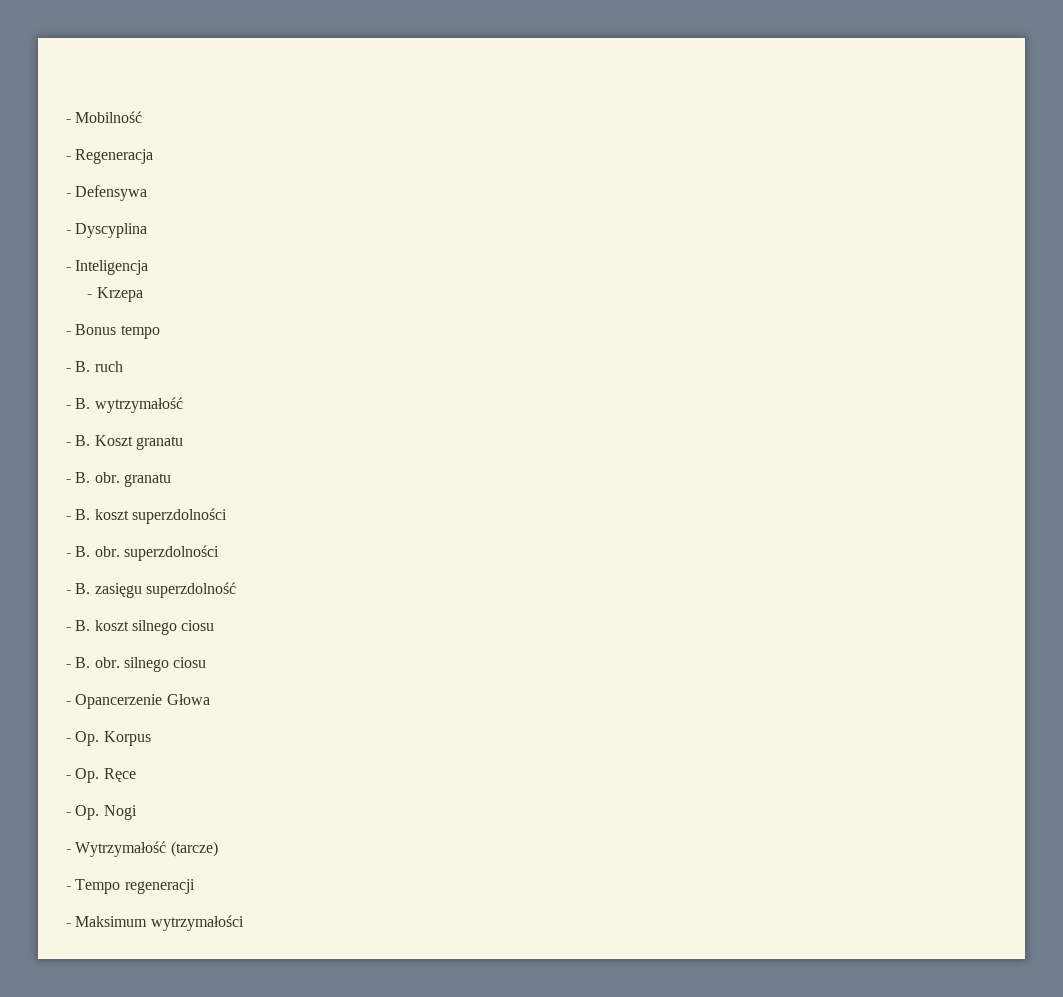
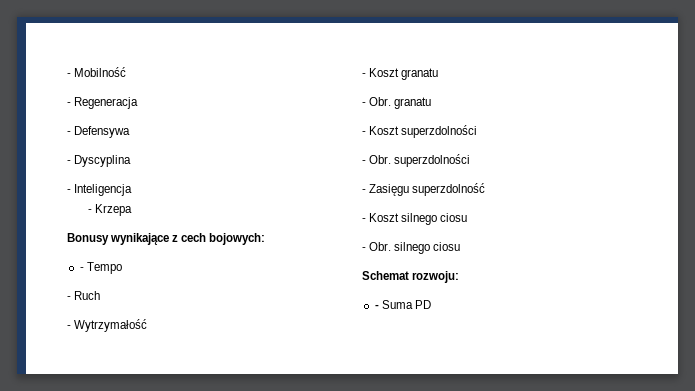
- - Bonus tempo
- - B. ruch
- - B. wytrzymałość
- - B. Koszt granatu
+ Bonusy wynikające z cech bojowych:
+ - Tempo
+ - Ruch
+ - Wytrzymałość
+ - Koszt granatu
- - B. obr. granatu
- - B. koszt superzdolności
- - B. obr. superzdolności
- - B. zasięgu superzdolność
+ - Obr. granatu
+ - Koszt superzdolności
+ - Obr. superzdolności
+ - Zasięgu superzdolność
- - B. koszt silnego ciosu
- - B. obr. silnego ciosu
- - Opancerzenie Głowa
- - Op. Korpus
- - Op. Ręce
- - Op. Nogi
- - Wytrzymałość (tarcze)
- - Tempo regeneracji
- - Maksimum wytrzymałości
+ - Koszt silnego ciosu
+ - Obr. silnego ciosu
+ Schemat rozwoju:
+ - Suma PD

